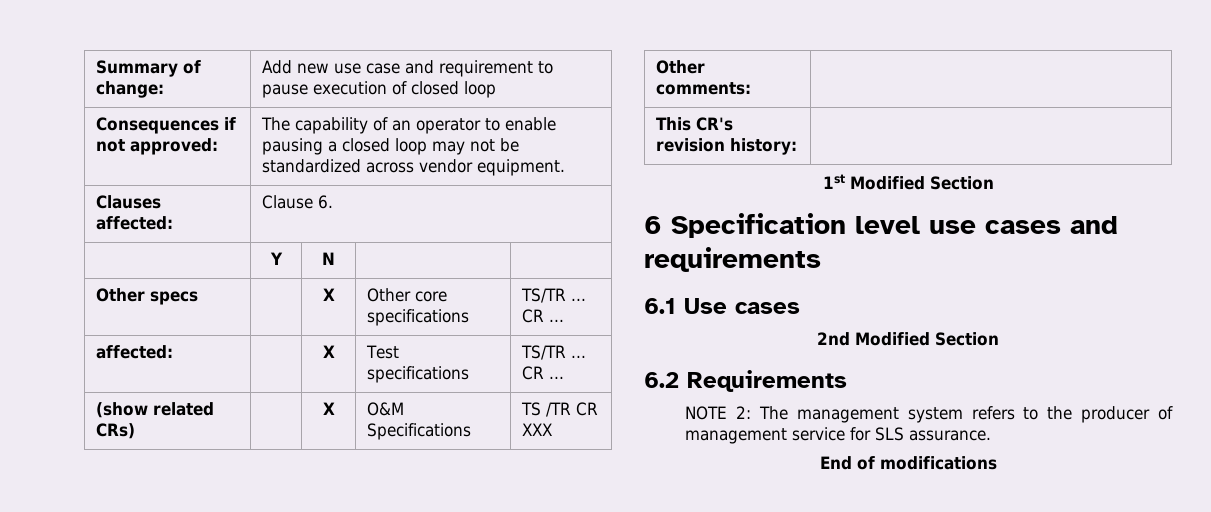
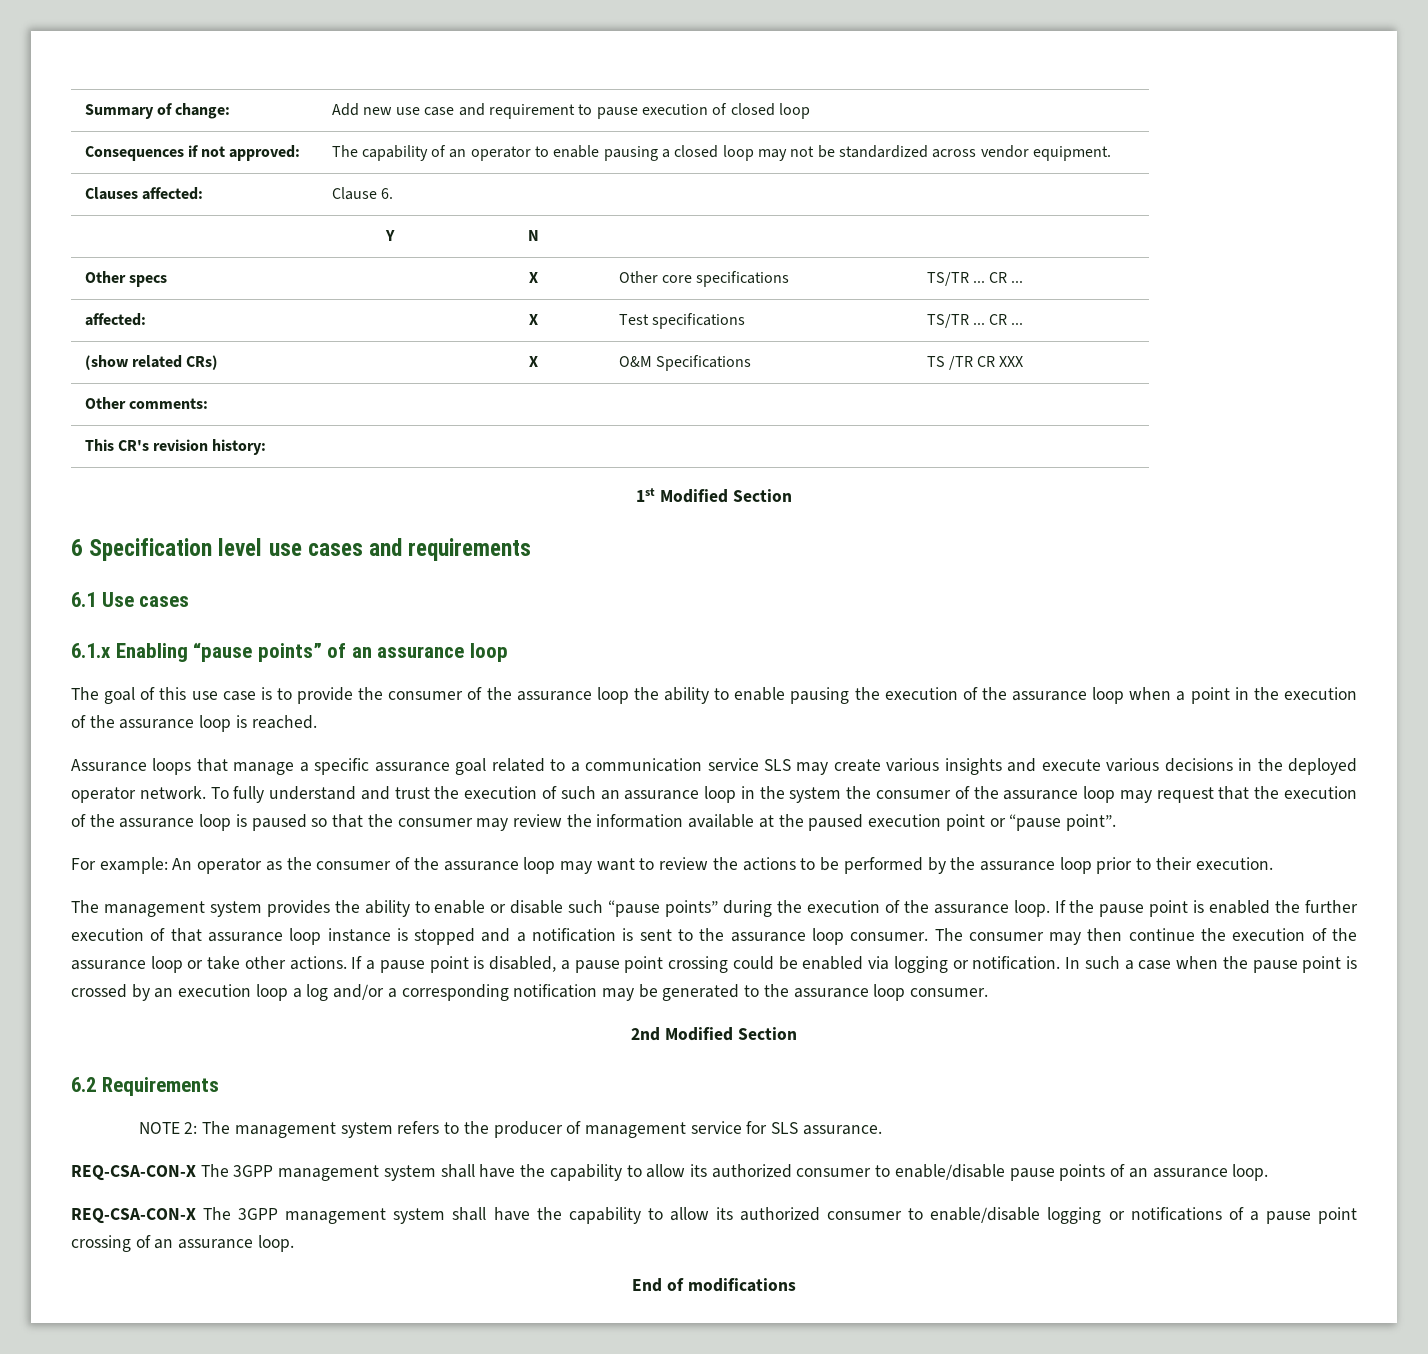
+ 6.1.x Enabling “pause points” of an assurance loop
+ The goal of this use case is to provide the consumer of the assurance loop the ability to enable pausing the execution of the assurance loop when a point in the execution of the assurance loop is reached.
+ Assurance loops that manage a specific assurance goal related to a communication service SLS may create various insights and execute various decisions in the deployed operator network. To fully understand and trust the execution of such an assurance loop in the system the consumer of the assurance loop may request that the execution of the assurance loop is paused so that the consumer may review the information available at the paused execution point or “pause point”.
+ For example: An operator as the consumer of the assurance loop may want to review the actions to be performed by the assurance loop prior to their execution.
+ The management system provides the ability to enable or disable such “pause points” during the execution of the assurance loop. If the pause point is enabled the further execution of that assurance loop instance is stopped and a notification is sent to the assurance loop consumer. The consumer may then continue the execution of the assurance loop or take other actions. If a pause point is disabled, a pause point crossing could be enabled via logging or notification. In such a case when the pause point is crossed by an execution loop a log and/or a corresponding notification may be generated to the assurance loop consumer.
+ REQ-CSA-CON-X The 3GPP management system shall have the capability to allow its authorized consumer to enable/disable pause points of an assurance loop.
+ REQ-CSA-CON-X The 3GPP management system shall have the capability to allow its authorized consumer to enable/disable logging or notifications of a pause point crossing of an assurance loop.

